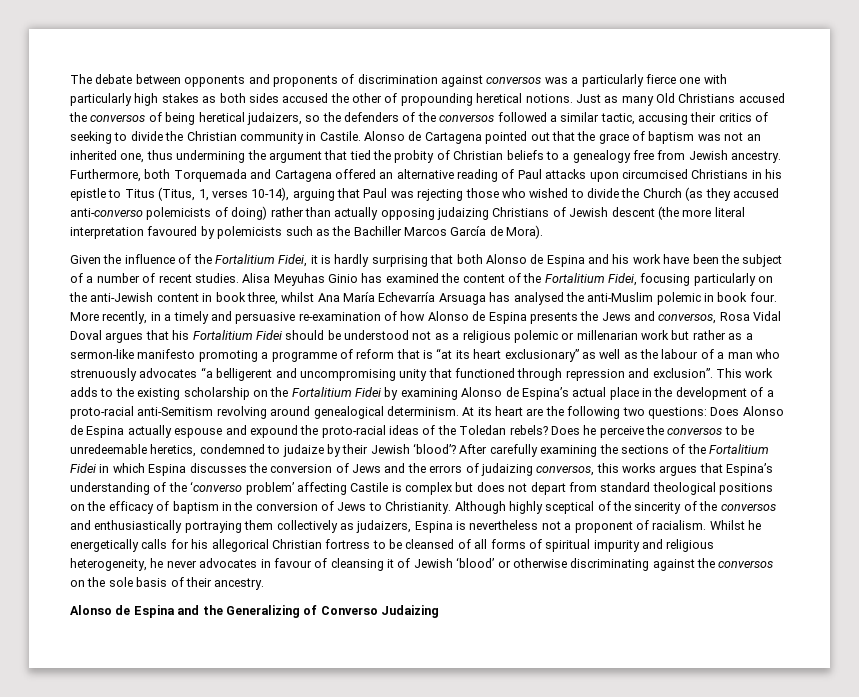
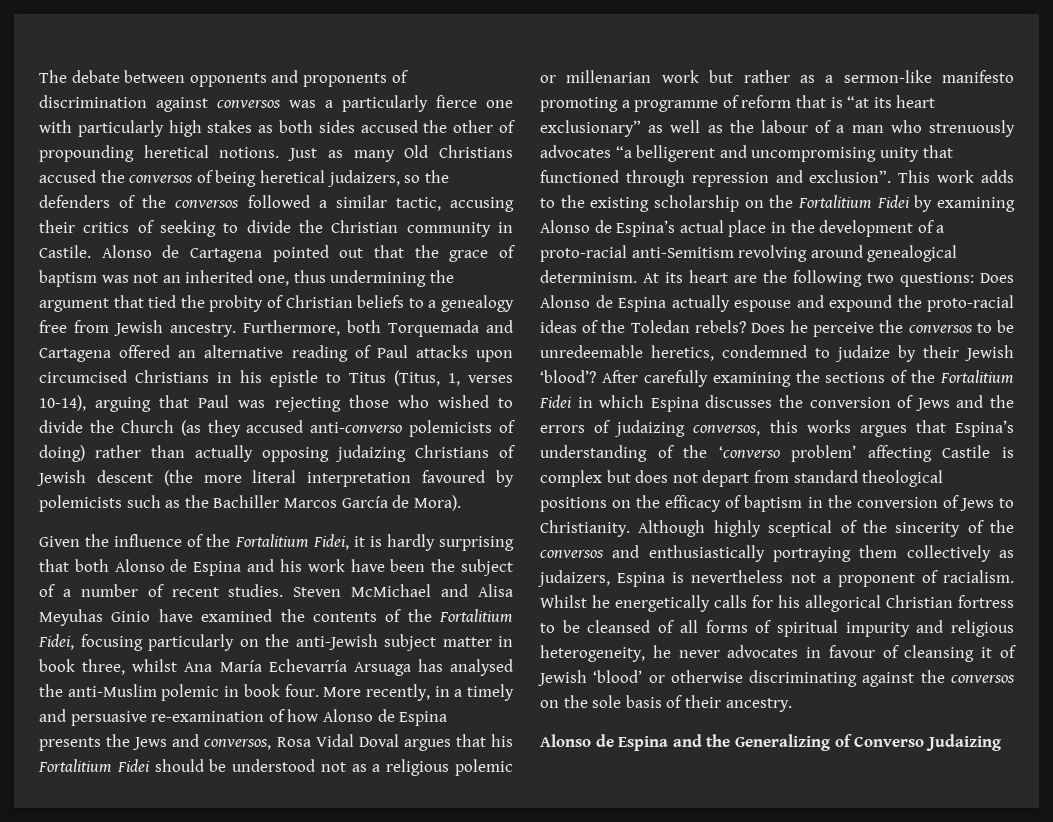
- Alisa Meyuhas Ginio has examined the content of the Fortalitium Fidei, focusing particularly on the anti-Jewish content in book three, whilst Ana María Echevarría Arsuaga has analysed the anti-Muslim polemic in book four.
+ Steven McMichael and Alisa Meyuhas Ginio have examined the contents of the Fortalitium Fidei, focusing particularly on the anti-Jewish subject matter in book three, whilst Ana María Echevarría Arsuaga has analysed the anti-Muslim polemic in book four.

